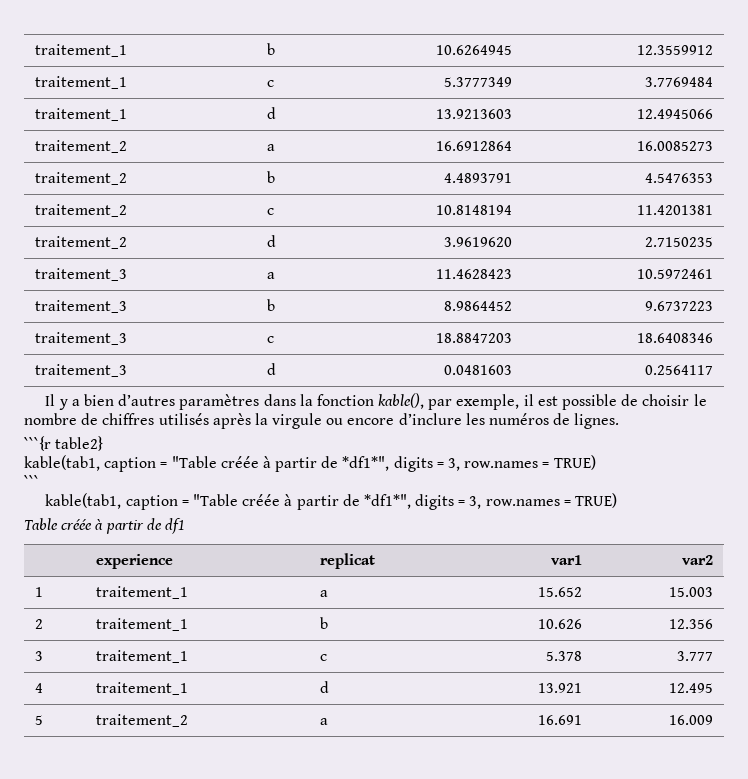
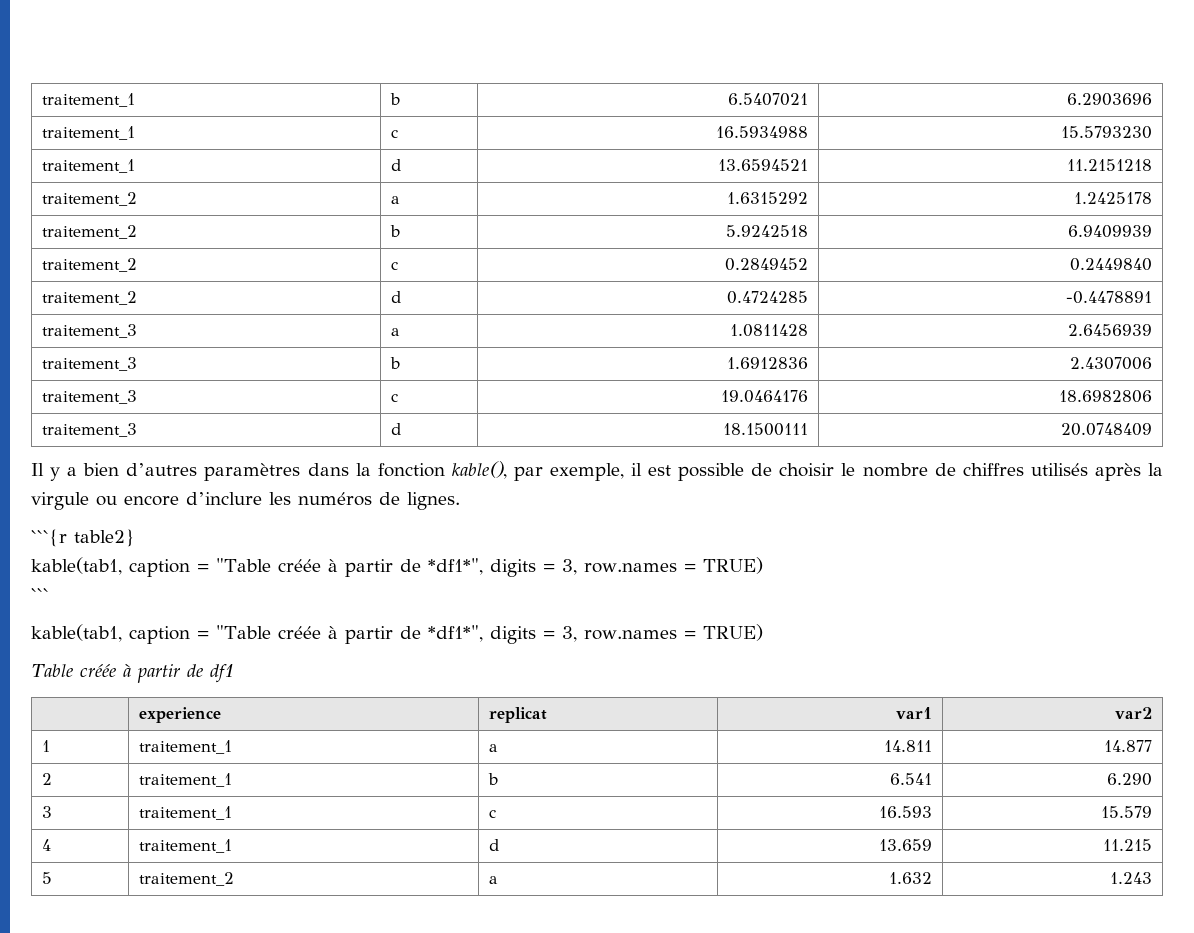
- traitement_1 | b | 10.6264945 | 12.3559912
- traitement_1 | c | 5.3777349 | 3.7769484
- traitement_1 | d | 13.9213603 | 12.4945066
- traitement_2 | a | 16.6912864 | 16.0085273
+ traitement_1 | b | 6.5407021 | 6.2903696
+ traitement_1 | c | 16.5934988 | 15.5793230
+ traitement_1 | d | 13.6594521 | 11.2151218
+ traitement_2 | a | 1.6315292 | 1.2425178
- traitement_2 | b | 4.4893791 | 4.5476353
+ traitement_2 | b | 5.9242518 | 6.9409939
- traitement_2 | c | 10.8148194 | 11.4201381
+ traitement_2 | c | 0.2849452 | 0.2449840
- traitement_2 | d | 3.9619620 | 2.7150235
+ traitement_2 | d | 0.4724285 | -0.4478891
- traitement_3 | a | 11.4628423 | 10.5972461
+ traitement_3 | a | 1.0811428 | 2.6456939
- traitement_3 | b | 8.9864452 | 9.6737223
+ traitement_3 | b | 1.6912836 | 2.4307006
- traitement_3 | c | 18.8847203 | 18.6408346
+ traitement_3 | c | 19.0464176 | 18.6982806
- traitement_3 | d | 0.0481603 | 0.2564117
+ traitement_3 | d | 18.1500111 | 20.0748409
- 1 | traitement_1 | a | 15.652 | 15.003
+ 1 | traitement_1 | a | 14.811 | 14.877
- 2 | traitement_1 | b | 10.626 | 12.356
+ 2 | traitement_1 | b | 6.541 | 6.290
- 3 | traitement_1 | c | 5.378 | 3.777
+ 3 | traitement_1 | c | 16.593 | 15.579
- 4 | traitement_1 | d | 13.921 | 12.495
+ 4 | traitement_1 | d | 13.659 | 11.215
- 5 | traitement_2 | a | 16.691 | 16.009
+ 5 | traitement_2 | a | 1.632 | 1.243

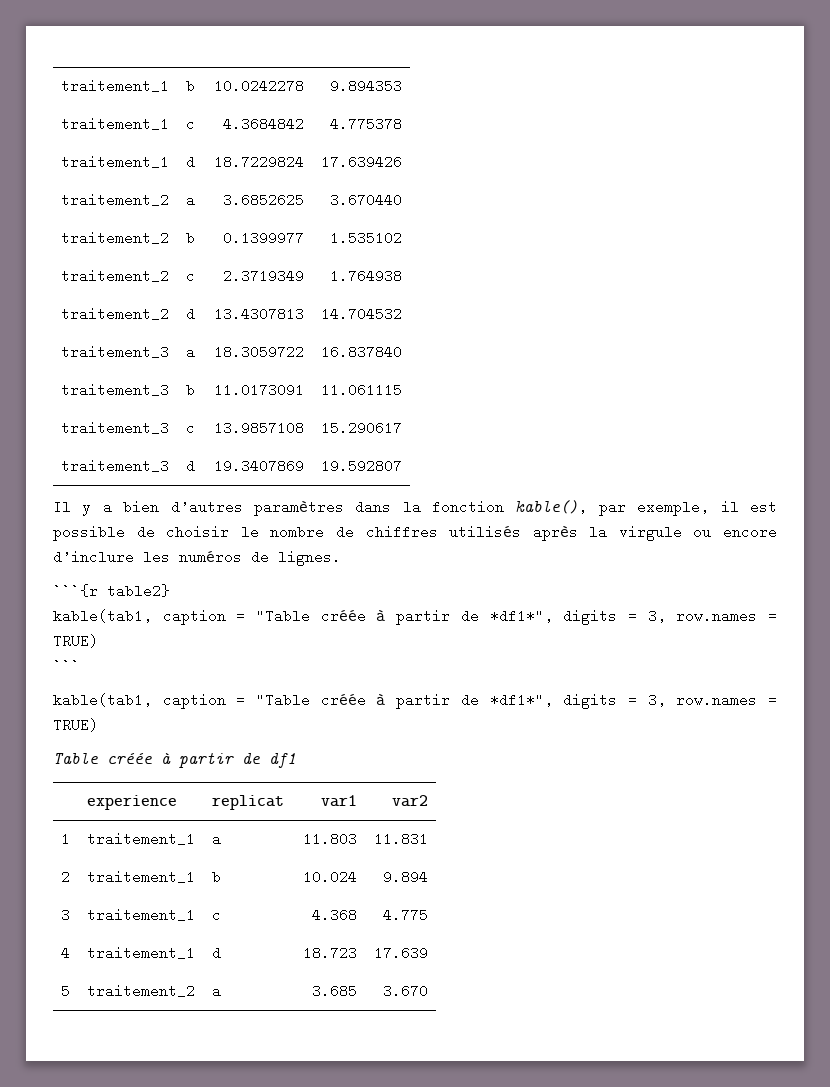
- traitement_1 | b | 6.5407021 | 6.2903696
- traitement_1 | c | 16.5934988 | 15.5793230
- traitement_1 | d | 13.6594521 | 11.2151218
- traitement_2 | a | 1.6315292 | 1.2425178
+ traitement_1 | b | 10.0242278 | 9.894353
+ traitement_1 | c | 4.3684842 | 4.775378
+ traitement_1 | d | 18.7229824 | 17.639426
+ traitement_2 | a | 3.6852625 | 3.670440
- traitement_2 | b | 5.9242518 | 6.9409939
+ traitement_2 | b | 0.1399977 | 1.535102
- traitement_2 | c | 0.2849452 | 0.2449840
+ traitement_2 | c | 2.3719349 | 1.764938
- traitement_2 | d | 0.4724285 | -0.4478891
+ traitement_2 | d | 13.4307813 | 14.704532
- traitement_3 | a | 1.0811428 | 2.6456939
+ traitement_3 | a | 18.3059722 | 16.837840
- traitement_3 | b | 1.6912836 | 2.4307006
+ traitement_3 | b | 11.0173091 | 11.061115
- traitement_3 | c | 19.0464176 | 18.6982806
+ traitement_3 | c | 13.9857108 | 15.290617
- traitement_3 | d | 18.1500111 | 20.0748409
+ traitement_3 | d | 19.3407869 | 19.592807
- 1 | traitement_1 | a | 14.811 | 14.877
+ 1 | traitement_1 | a | 11.803 | 11.831
- 2 | traitement_1 | b | 6.541 | 6.290
+ 2 | traitement_1 | b | 10.024 | 9.894
- 3 | traitement_1 | c | 16.593 | 15.579
+ 3 | traitement_1 | c | 4.368 | 4.775
- 4 | traitement_1 | d | 13.659 | 11.215
+ 4 | traitement_1 | d | 18.723 | 17.639
- 5 | traitement_2 | a | 1.632 | 1.243
+ 5 | traitement_2 | a | 3.685 | 3.670

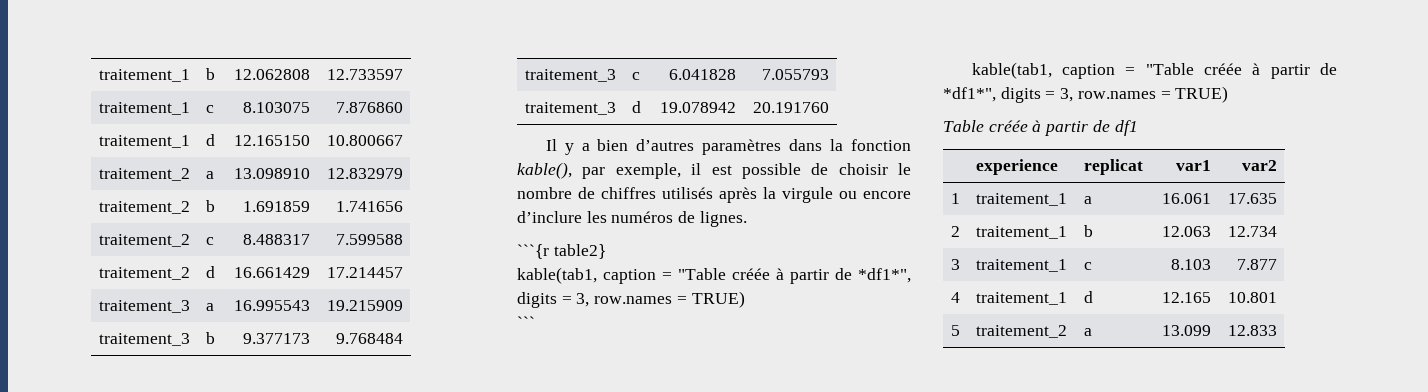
- traitement_1 | b | 10.0242278 | 9.894353
- traitement_1 | c | 4.3684842 | 4.775378
- traitement_1 | d | 18.7229824 | 17.639426
- traitement_2 | a | 3.6852625 | 3.670440
+ traitement_1 | b | 12.062808 | 12.733597
+ traitement_1 | c | 8.103075 | 7.876860
+ traitement_1 | d | 12.165150 | 10.800667
+ traitement_2 | a | 13.098910 | 12.832979
- traitement_2 | b | 0.1399977 | 1.535102
+ traitement_2 | b | 1.691859 | 1.741656
- traitement_2 | c | 2.3719349 | 1.764938
+ traitement_2 | c | 8.488317 | 7.599588
- traitement_2 | d | 13.4307813 | 14.704532
+ traitement_2 | d | 16.661429 | 17.214457
- traitement_3 | a | 18.3059722 | 16.837840
+ traitement_3 | a | 16.995543 | 19.215909
- traitement_3 | b | 11.0173091 | 11.061115
+ traitement_3 | b | 9.377173 | 9.768484
- traitement_3 | c | 13.9857108 | 15.290617
+ traitement_3 | c | 6.041828 | 7.055793
- traitement_3 | d | 19.3407869 | 19.592807
+ traitement_3 | d | 19.078942 | 20.191760
- 1 | traitement_1 | a | 11.803 | 11.831
+ 1 | traitement_1 | a | 16.061 | 17.635
- 2 | traitement_1 | b | 10.024 | 9.894
+ 2 | traitement_1 | b | 12.063 | 12.734
- 3 | traitement_1 | c | 4.368 | 4.775
+ 3 | traitement_1 | c | 8.103 | 7.877
- 4 | traitement_1 | d | 18.723 | 17.639
+ 4 | traitement_1 | d | 12.165 | 10.801
- 5 | traitement_2 | a | 3.685 | 3.670
+ 5 | traitement_2 | a | 13.099 | 12.833

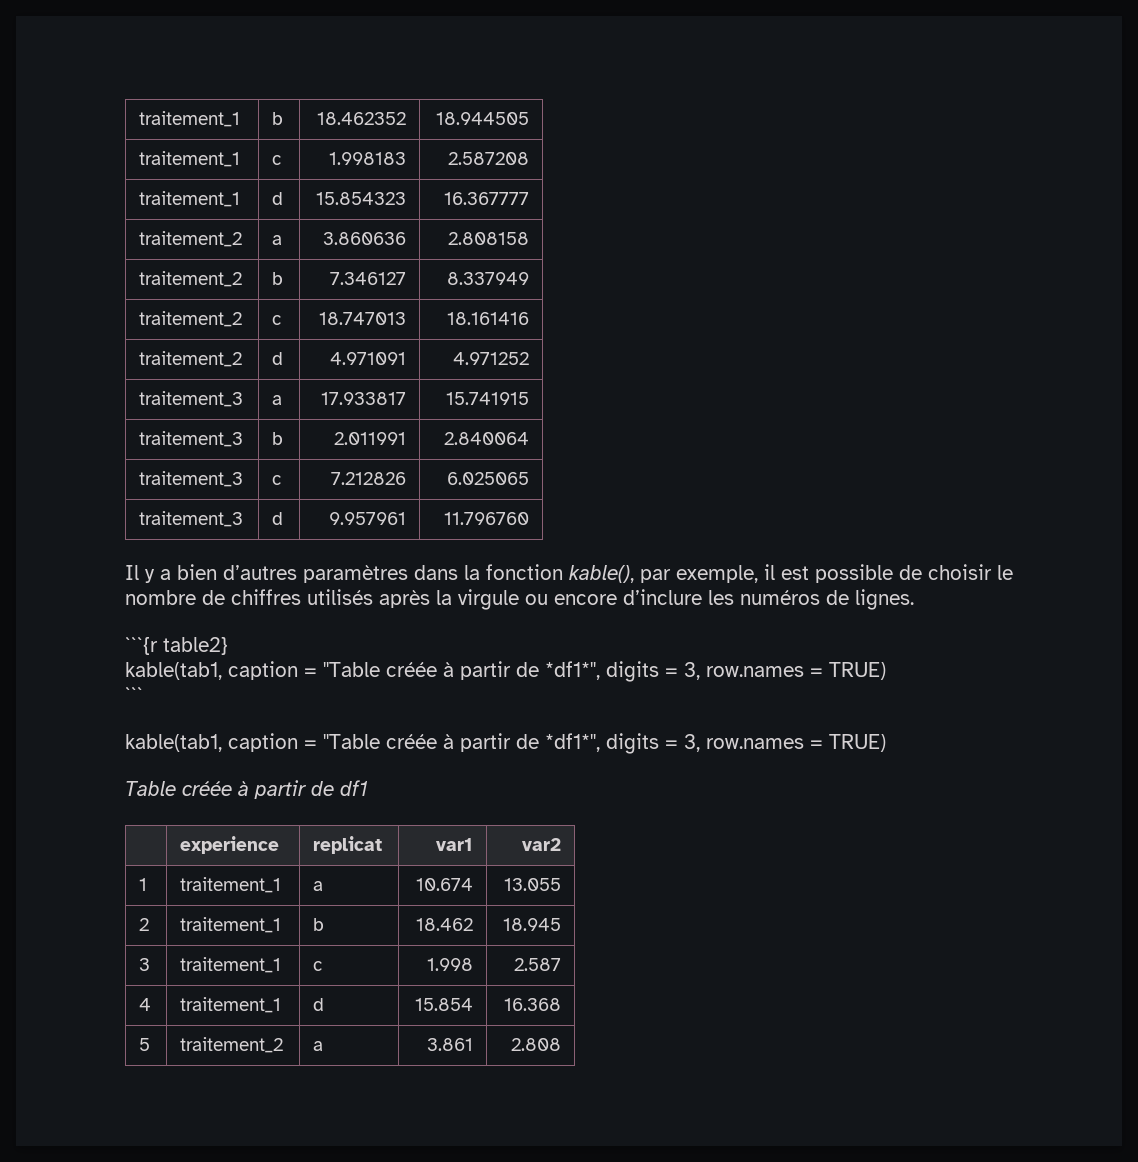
- traitement_1 | b | 12.062808 | 12.733597
- traitement_1 | c | 8.103075 | 7.876860
- traitement_1 | d | 12.165150 | 10.800667
- traitement_2 | a | 13.098910 | 12.832979
+ traitement_1 | b | 18.462352 | 18.944505
+ traitement_1 | c | 1.998183 | 2.587208
+ traitement_1 | d | 15.854323 | 16.367777
+ traitement_2 | a | 3.860636 | 2.808158
- traitement_2 | b | 1.691859 | 1.741656
+ traitement_2 | b | 7.346127 | 8.337949
- traitement_2 | c | 8.488317 | 7.599588
+ traitement_2 | c | 18.747013 | 18.161416
- traitement_2 | d | 16.661429 | 17.214457
+ traitement_2 | d | 4.971091 | 4.971252
- traitement_3 | a | 16.995543 | 19.215909
+ traitement_3 | a | 17.933817 | 15.741915
- traitement_3 | b | 9.377173 | 9.768484
+ traitement_3 | b | 2.011991 | 2.840064
- traitement_3 | c | 6.041828 | 7.055793
+ traitement_3 | c | 7.212826 | 6.025065
- traitement_3 | d | 19.078942 | 20.191760
+ traitement_3 | d | 9.957961 | 11.796760
- 1 | traitement_1 | a | 16.061 | 17.635
+ 1 | traitement_1 | a | 10.674 | 13.055
- 2 | traitement_1 | b | 12.063 | 12.734
+ 2 | traitement_1 | b | 18.462 | 18.945
- 3 | traitement_1 | c | 8.103 | 7.877
+ 3 | traitement_1 | c | 1.998 | 2.587
- 4 | traitement_1 | d | 12.165 | 10.801
+ 4 | traitement_1 | d | 15.854 | 16.368
- 5 | traitement_2 | a | 13.099 | 12.833
+ 5 | traitement_2 | a | 3.861 | 2.808

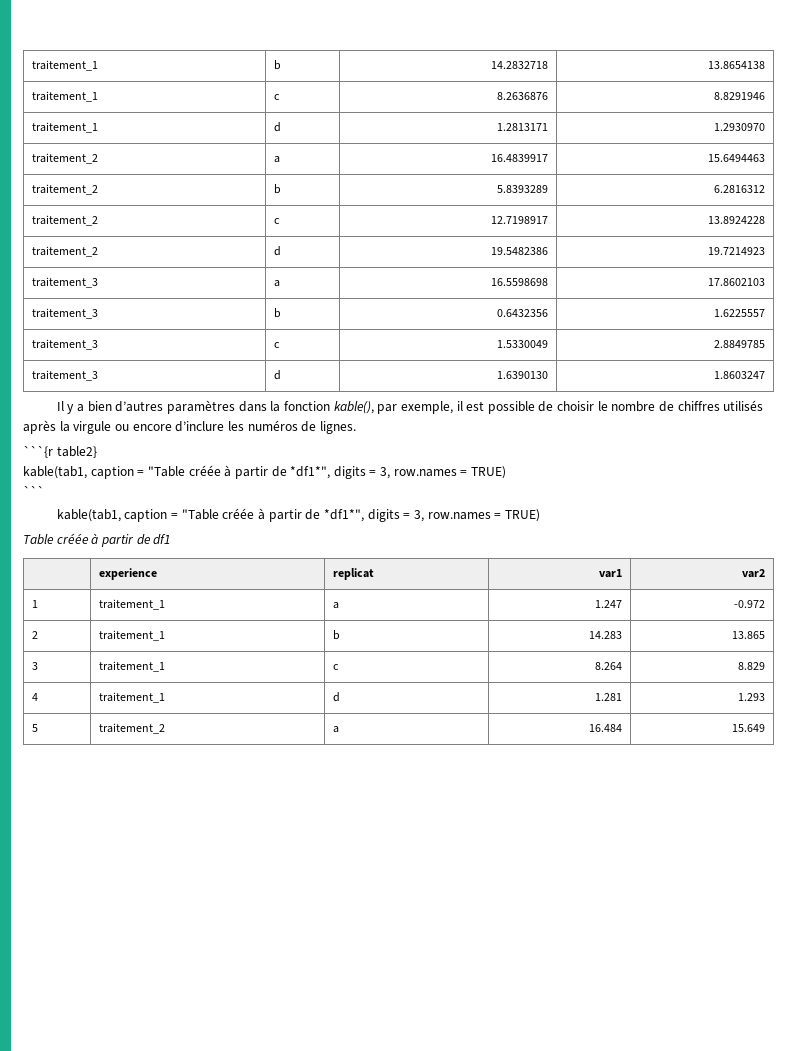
- traitement_1 | b | 18.462352 | 18.944505
- traitement_1 | c | 1.998183 | 2.587208
- traitement_1 | d | 15.854323 | 16.367777
- traitement_2 | a | 3.860636 | 2.808158
+ traitement_1 | b | 14.2832718 | 13.8654138
+ traitement_1 | c | 8.2636876 | 8.8291946
+ traitement_1 | d | 1.2813171 | 1.2930970
+ traitement_2 | a | 16.4839917 | 15.6494463
- traitement_2 | b | 7.346127 | 8.337949
+ traitement_2 | b | 5.8393289 | 6.2816312
- traitement_2 | c | 18.747013 | 18.161416
+ traitement_2 | c | 12.7198917 | 13.8924228
- traitement_2 | d | 4.971091 | 4.971252
+ traitement_2 | d | 19.5482386 | 19.7214923
- traitement_3 | a | 17.933817 | 15.741915
+ traitement_3 | a | 16.5598698 | 17.8602103
- traitement_3 | b | 2.011991 | 2.840064
+ traitement_3 | b | 0.6432356 | 1.6225557
- traitement_3 | c | 7.212826 | 6.025065
+ traitement_3 | c | 1.5330049 | 2.8849785
- traitement_3 | d | 9.957961 | 11.796760
+ traitement_3 | d | 1.6390130 | 1.8603247
- 1 | traitement_1 | a | 10.674 | 13.055
+ 1 | traitement_1 | a | 1.247 | -0.972
- 2 | traitement_1 | b | 18.462 | 18.945
+ 2 | traitement_1 | b | 14.283 | 13.865
- 3 | traitement_1 | c | 1.998 | 2.587
+ 3 | traitement_1 | c | 8.264 | 8.829
- 4 | traitement_1 | d | 15.854 | 16.368
+ 4 | traitement_1 | d | 1.281 | 1.293
- 5 | traitement_2 | a | 3.861 | 2.808
+ 5 | traitement_2 | a | 16.484 | 15.649

